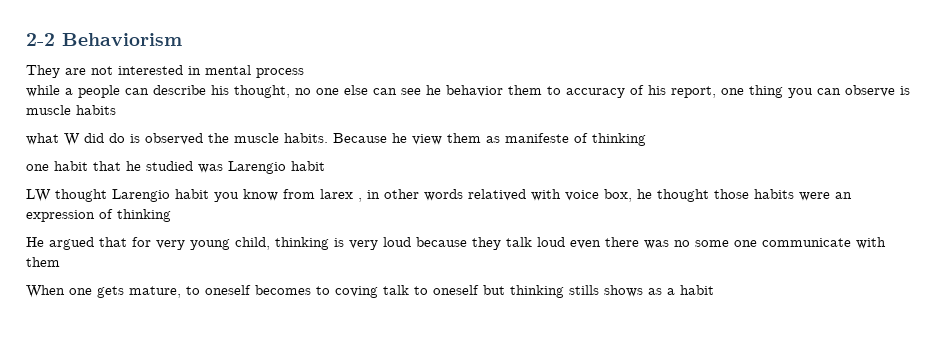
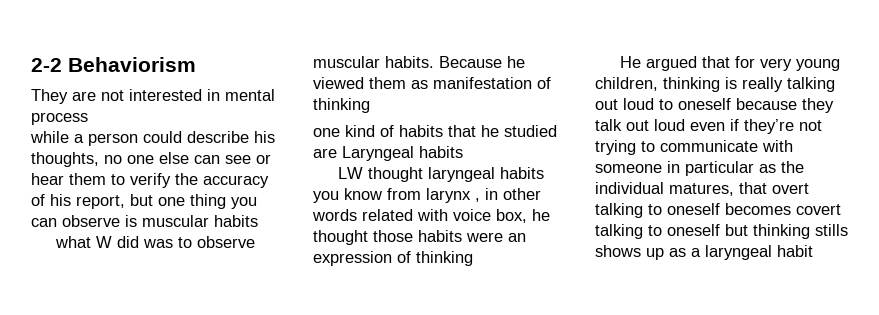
- while a people can describe his thought, no one else can see he behavior them to accuracy of his report, one thing you can observe is muscle habits
+ while a person could describe his thoughts, no one else can see or hear them to verify the accuracy of his report, but one thing you can observe is muscular habits
- what W did do is observed the muscle habits.
+ what W did was to observe muscular habits.
- Because he view them as manifeste of thinking
+ Because he viewed them as manifestation of thinking
- one habit that he studied was Larengio habit
+ one kind of habits that he studied are Laryngeal habits
- LW thought Larengio habit you know from larex , in other words relatived with voice box, he thought those habits were an expression of thinking
+ LW thought laryngeal habits you know from larynx , in other words related with voice box, he thought those habits were an expression of thinking
- He argued that for very young child, thinking is very loud because they talk loud even there was no some one communicate with them
- When one gets mature, to oneself becomes to coving talk to oneself but thinking stills shows as a habit
+ He argued that for very young children, thinking is really talking out loud to oneself because they talk out loud even if they’re not trying to communicate with someone in particular as the individual matures, that overt talking to oneself becomes covert talking to oneself but thinking stills shows up as a laryngeal habit

